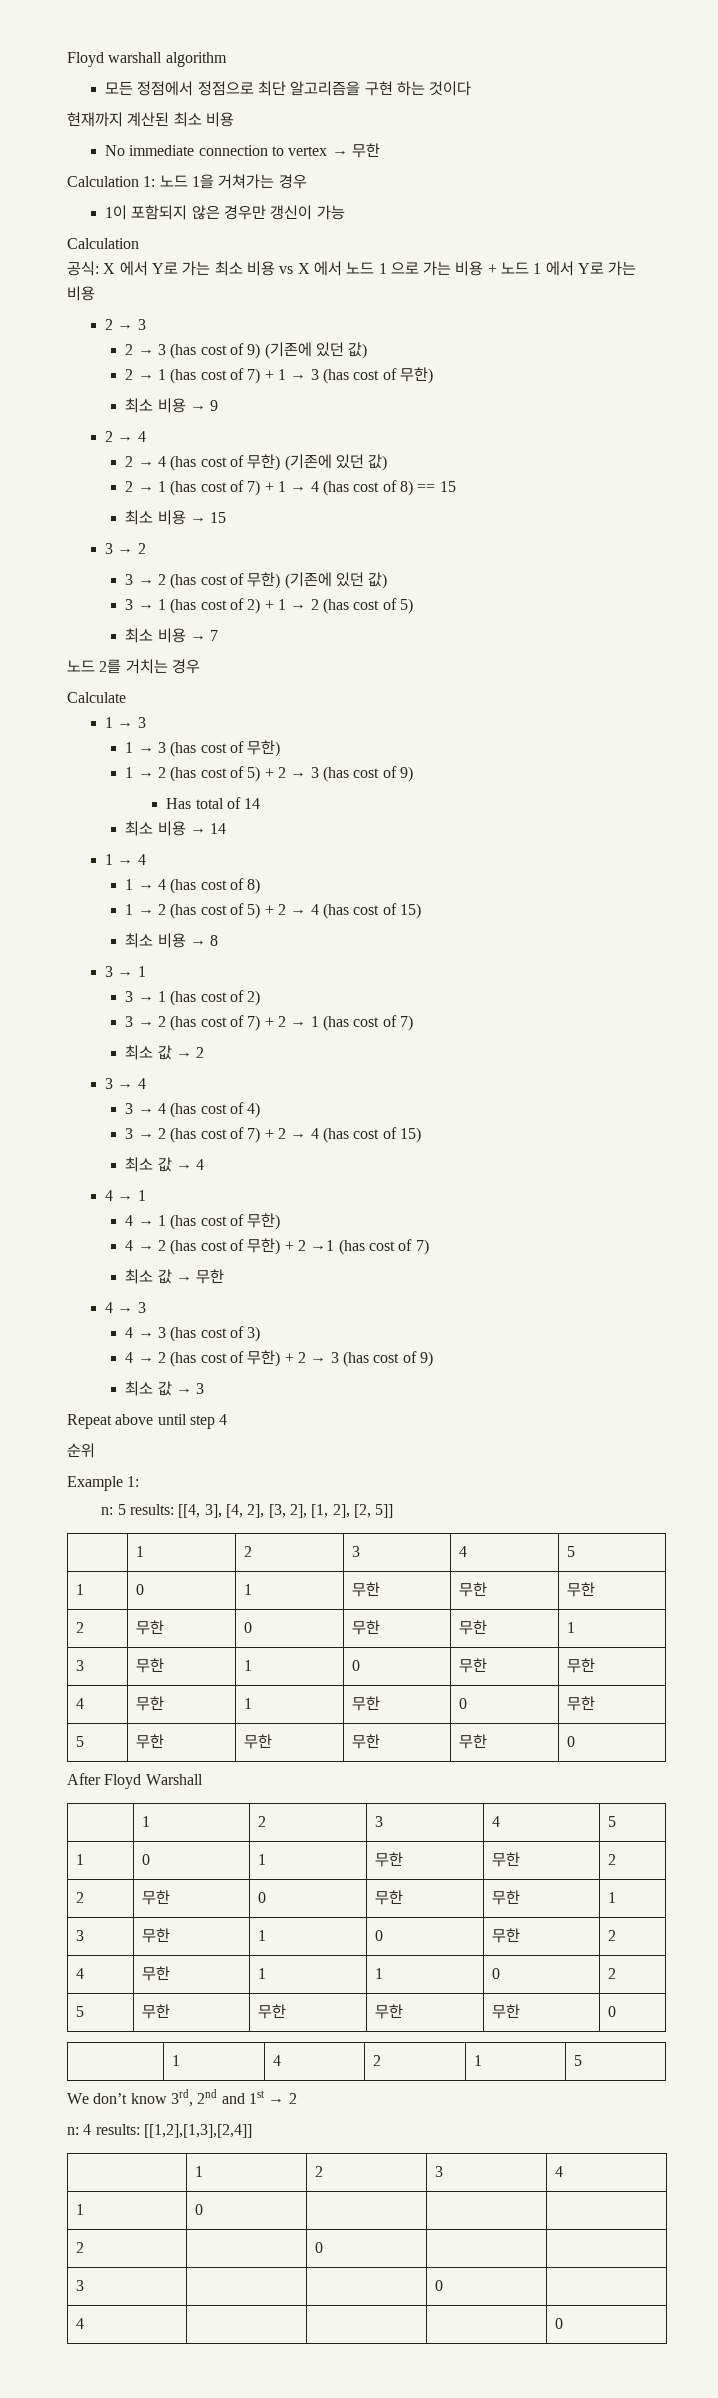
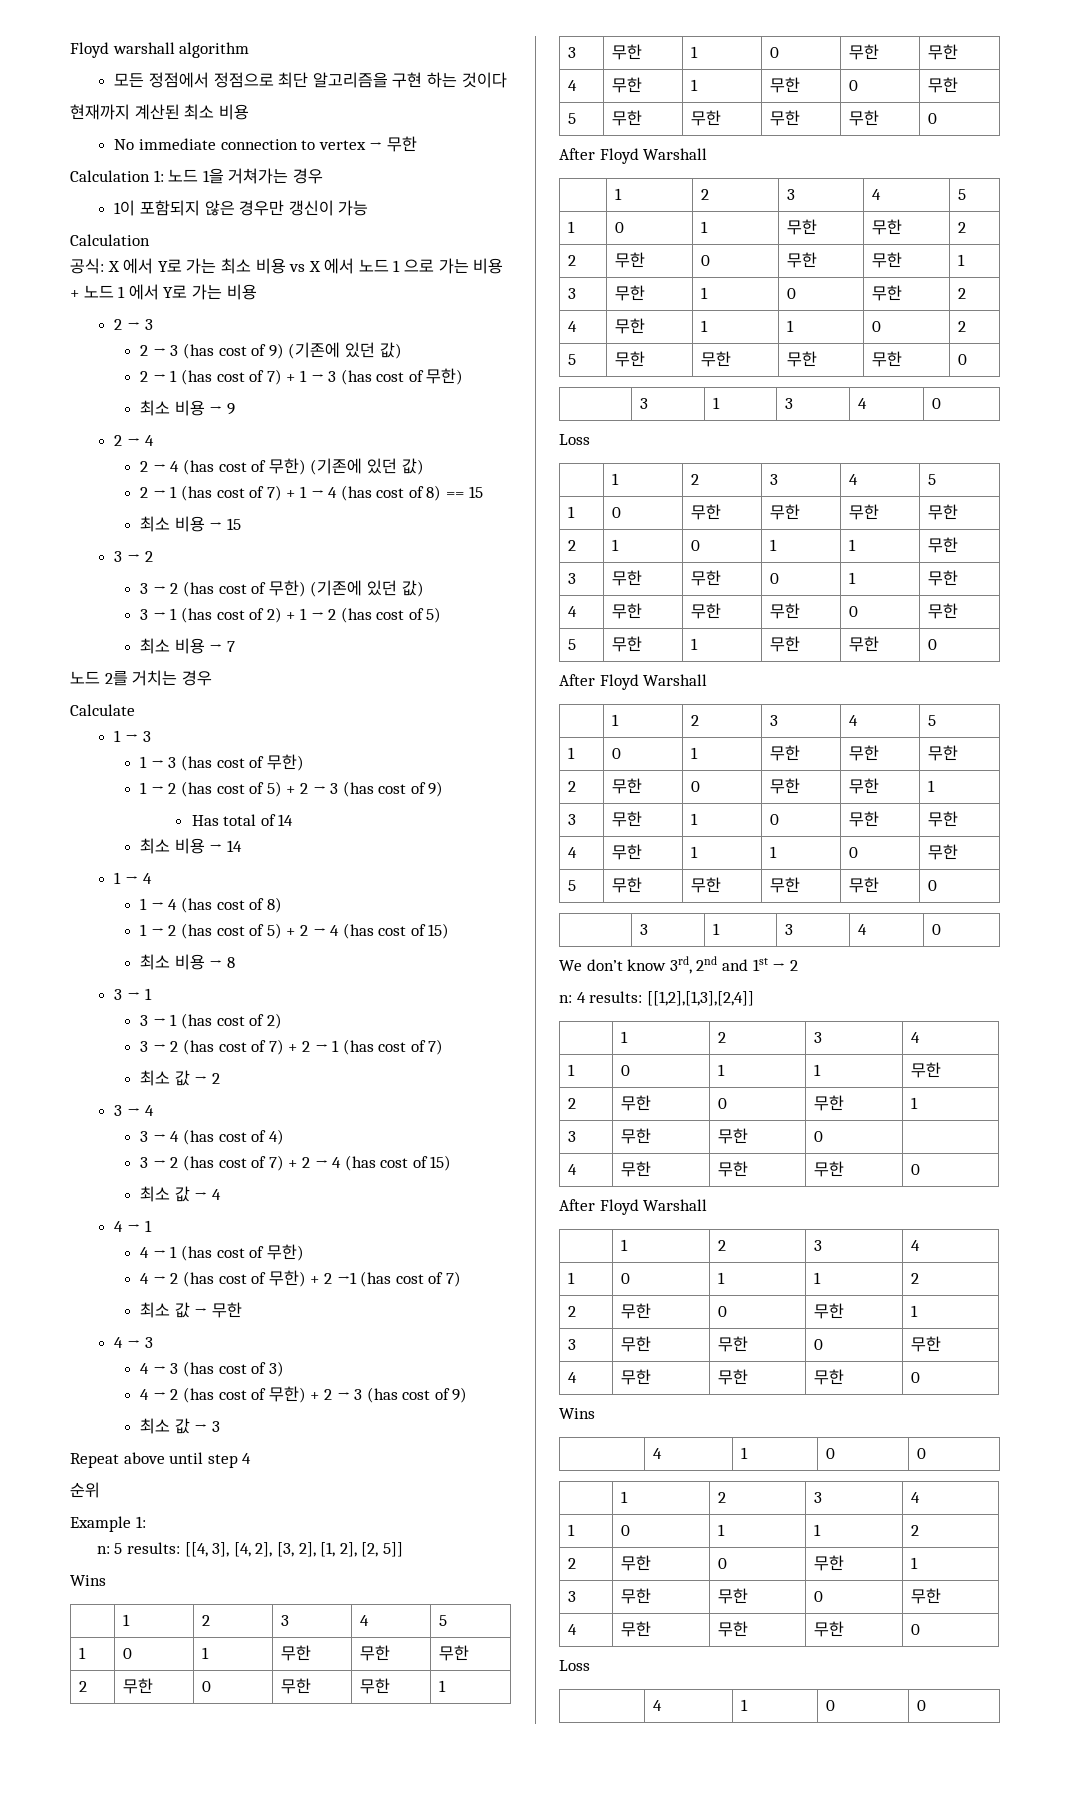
  n: 5 results: [[4, 3], [4, 2], [3, 2], [1, 2], [2, 5]]
+ Wins
  4 | 무한 | 1 | 1 | 0 | 2
  5 | 무한 | 무한 | 무한 | 무한 | 0
- | 1 | 4 | 2 | 1 | 5
+ | 3 | 1 | 3 | 4 | 0
+ Loss
+ | 1 | 2 | 3 | 4 | 5
+ 1 | 0 | 무한 | 무한 | 무한 | 무한
+ 2 | 1 | 0 | 1 | 1 | 무한
+ 3 | 무한 | 무한 | 0 | 1 | 무한
+ 4 | 무한 | 무한 | 무한 | 0 | 무한
+ 5 | 무한 | 1 | 무한 | 무한 | 0
+ After Floyd Warshall
+ | 1 | 2 | 3 | 4 | 5
+ 1 | 0 | 1 | 무한 | 무한 | 무한
+ 2 | 무한 | 0 | 무한 | 무한 | 1
+ 3 | 무한 | 1 | 0 | 무한 | 무한
+ 4 | 무한 | 1 | 1 | 0 | 무한
+ 5 | 무한 | 무한 | 무한 | 무한 | 0
+ | 3 | 1 | 3 | 4 | 0
  n: 4 results: [[1,2],[1,3],[2,4]]
  | 1 | 2 | 3 | 4
- 1 | 0 | | |
- 2 | | 0 | |
- 3 | | | 0 |
- 4 | | | | 0
+ 1 | 0 | 1 | 1 | 무한
+ 2 | 무한 | 0 | 무한 | 1
+ 3 | 무한 | 무한 | 0 |
+ 4 | 무한 | 무한 | 무한 | 0
+ After Floyd Warshall
+ | 1 | 2 | 3 | 4
+ 1 | 0 | 1 | 1 | 2
+ 2 | 무한 | 0 | 무한 | 1
+ 3 | 무한 | 무한 | 0 | 무한
+ 4 | 무한 | 무한 | 무한 | 0
+ Wins
+ | 4 | 1 | 0 | 0
+ | 1 | 2 | 3 | 4
+ 1 | 0 | 1 | 1 | 2
+ 2 | 무한 | 0 | 무한 | 1
+ 3 | 무한 | 무한 | 0 | 무한
+ 4 | 무한 | 무한 | 무한 | 0
+ Loss
+ | 4 | 1 | 0 | 0

